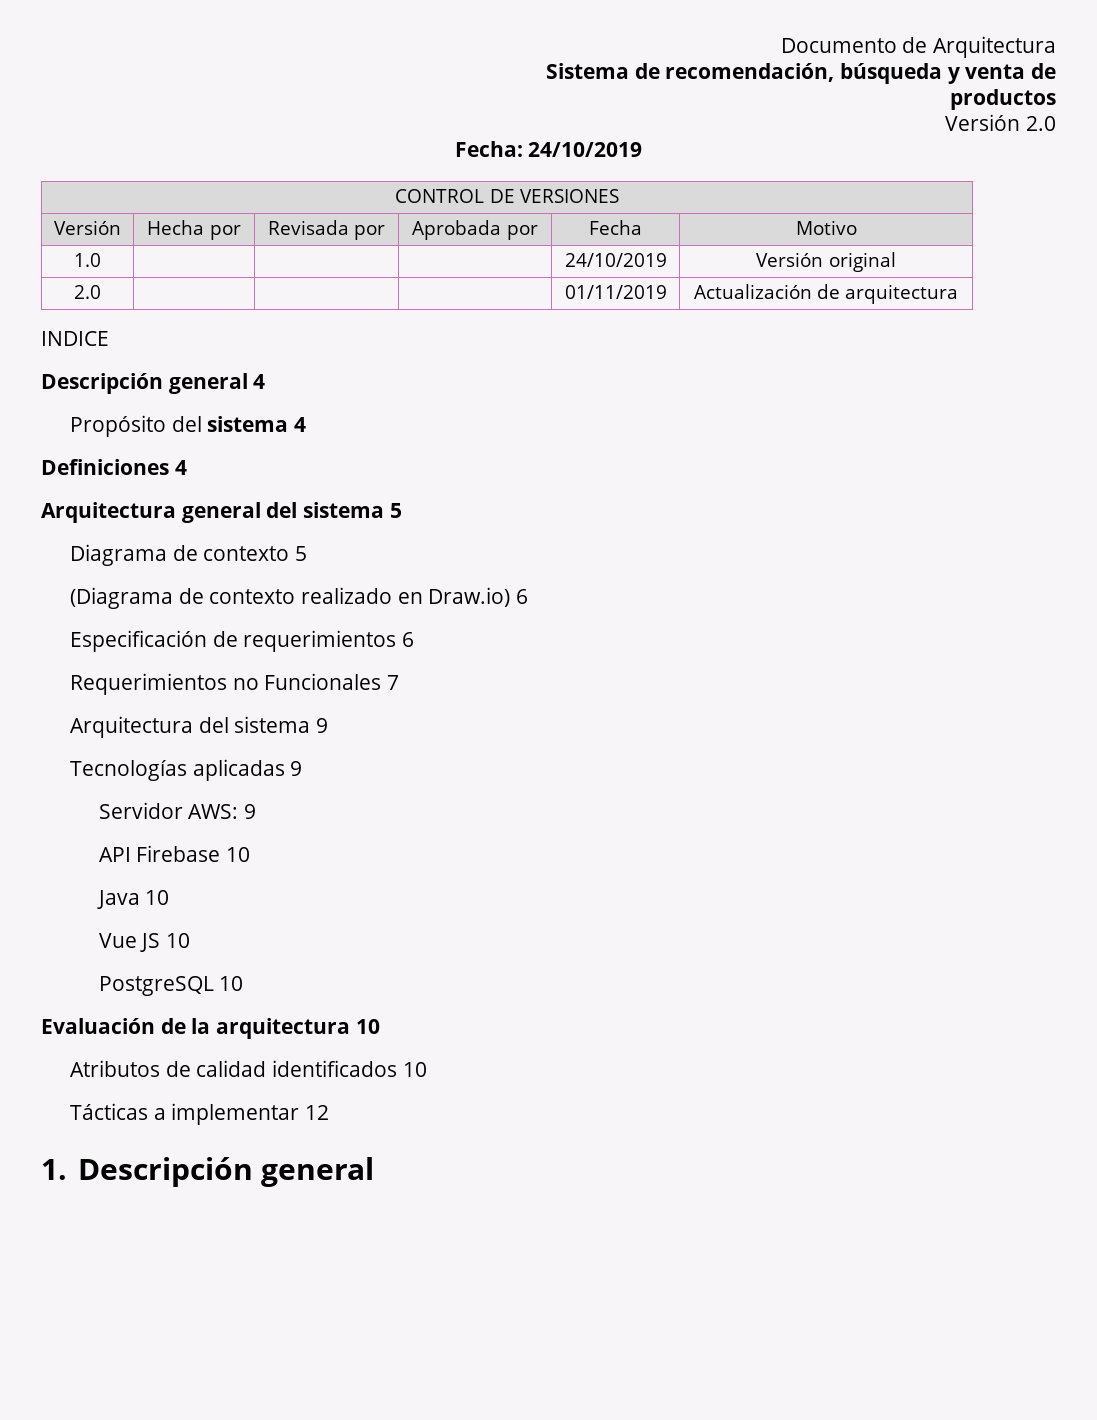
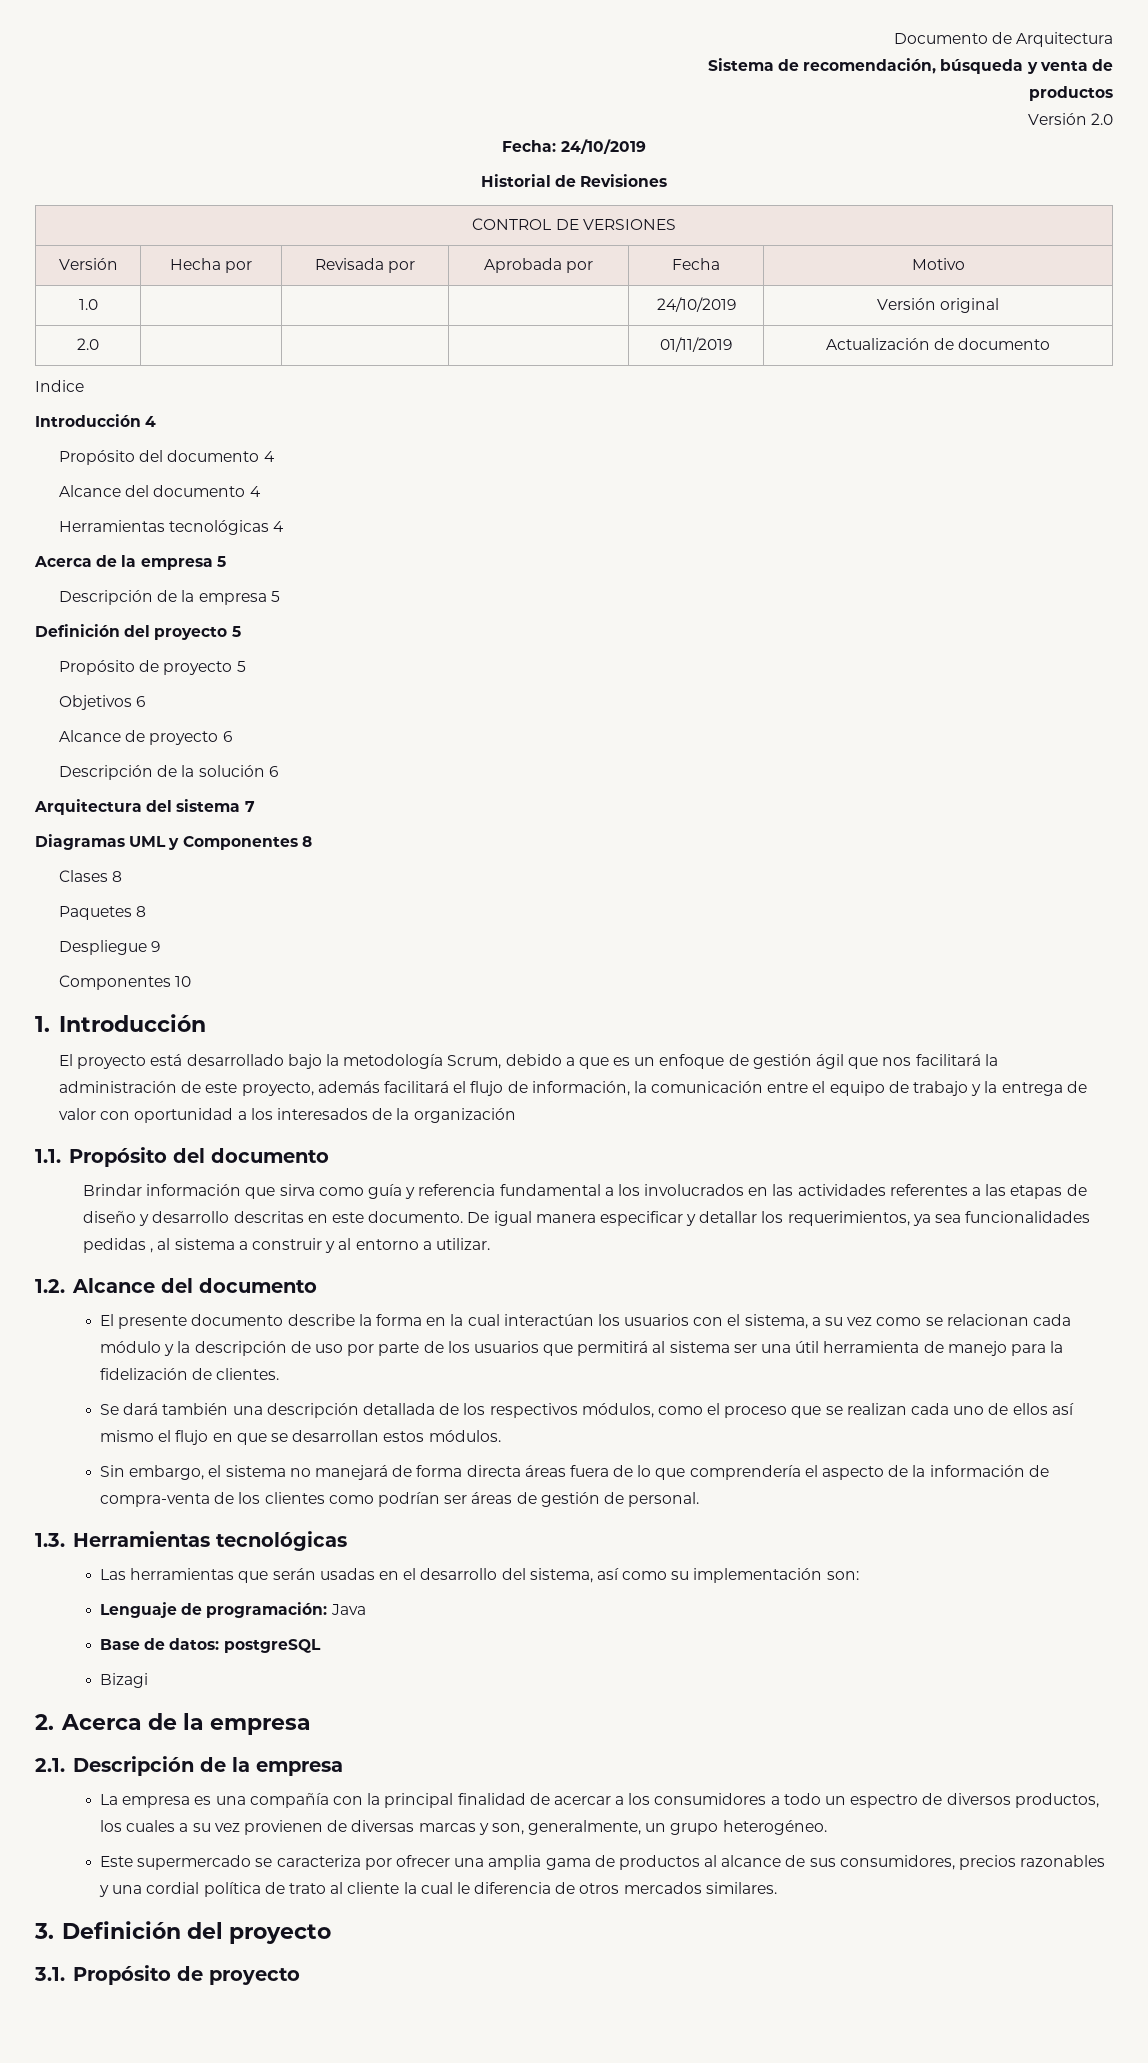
+ Historial de Revisiones
- 2.0 | | | | 01/11/2019 | Actualización de arquitectura
- INDICE
- Descripción general 4
+ 2.0 | | | | 01/11/2019 | Actualización de documento
+ Indice
+ Introducción 4
- Propósito del sistema 4
- Definiciones 4
- Arquitectura general del sistema 5
- Diagrama de contexto 5
- (Diagrama de contexto realizado en Draw.io) 6
- Especificación de requerimientos 6
- Requerimientos no Funcionales 7
- Arquitectura del sistema 9
- Tecnologías aplicadas 9
- Servidor AWS: 9
- API Firebase 10
- Java 10
- Vue JS 10
- PostgreSQL 10
- Evaluación de la arquitectura 10
- Atributos de calidad identificados 10
- Tácticas a implementar 12
- 1. Descripción general
+ Propósito del documento 4
+ Alcance del documento 4
+ Herramientas tecnológicas 4
+ Acerca de la empresa 5
+ Descripción de la empresa 5
+ Definición del proyecto 5
+ Propósito de proyecto 5
+ Objetivos 6
+ Alcance de proyecto 6
+ Descripción de la solución 6
+ Arquitectura del sistema 7
+ Diagramas UML y Componentes 8
+ Clases 8
+ Paquetes 8
+ Despliegue 9
+ Componentes 10
+ 1. Introducción
+ El proyecto está desarrollado bajo la metodología Scrum, debido a que es un enfoque de gestión ágil que nos facilitará la administración de este proyecto, además facilitará el flujo de información, la comunicación entre el equipo de trabajo y la entrega de valor con oportunidad a los interesados de la organización
+ 1.1. Propósito del documento
+ Brindar información que sirva como guía y referencia fundamental a los involucrados en las actividades referentes a las etapas de diseño y desarrollo descritas en este documento. De igual manera especificar y detallar los requerimientos, ya sea funcionalidades pedidas , al sistema a construir y al entorno a utilizar.
+ 1.2. Alcance del documento
+ El presente documento describe la forma en la cual interactúan los usuarios con el sistema, a su vez como se relacionan cada módulo y la descripción de uso por parte de los usuarios que permitirá al sistema ser una útil herramienta de manejo para la fidelización de clientes.
+ Se dará también una descripción detallada de los respectivos módulos, como el proceso que se realizan cada uno de ellos así mismo el flujo en que se desarrollan estos módulos.
+ Sin embargo, el sistema no manejará de forma directa áreas fuera de lo que comprendería el aspecto de la información de compra-venta de los clientes como podrían ser áreas de gestión de personal.
+ 1.3. Herramientas tecnológicas
+ Las herramientas que serán usadas en el desarrollo del sistema, así como su implementación son:
+ Lenguaje de programación: Java
+ Base de datos: postgreSQL
+ Bizagi
+ 2. Acerca de la empresa
+ 2.1. Descripción de la empresa
+ La empresa es una compañía con la principal finalidad de acercar a los consumidores a todo un espectro de diversos productos, los cuales a su vez provienen de diversas marcas y son, generalmente, un grupo heterogéneo.
+ Este supermercado se caracteriza por ofrecer una amplia gama de productos al alcance de sus consumidores, precios razonables y una cordial política de trato al cliente la cual le diferencia de otros mercados similares.
+ 3. Definición del proyecto
+ 3.1. Propósito de proyecto

